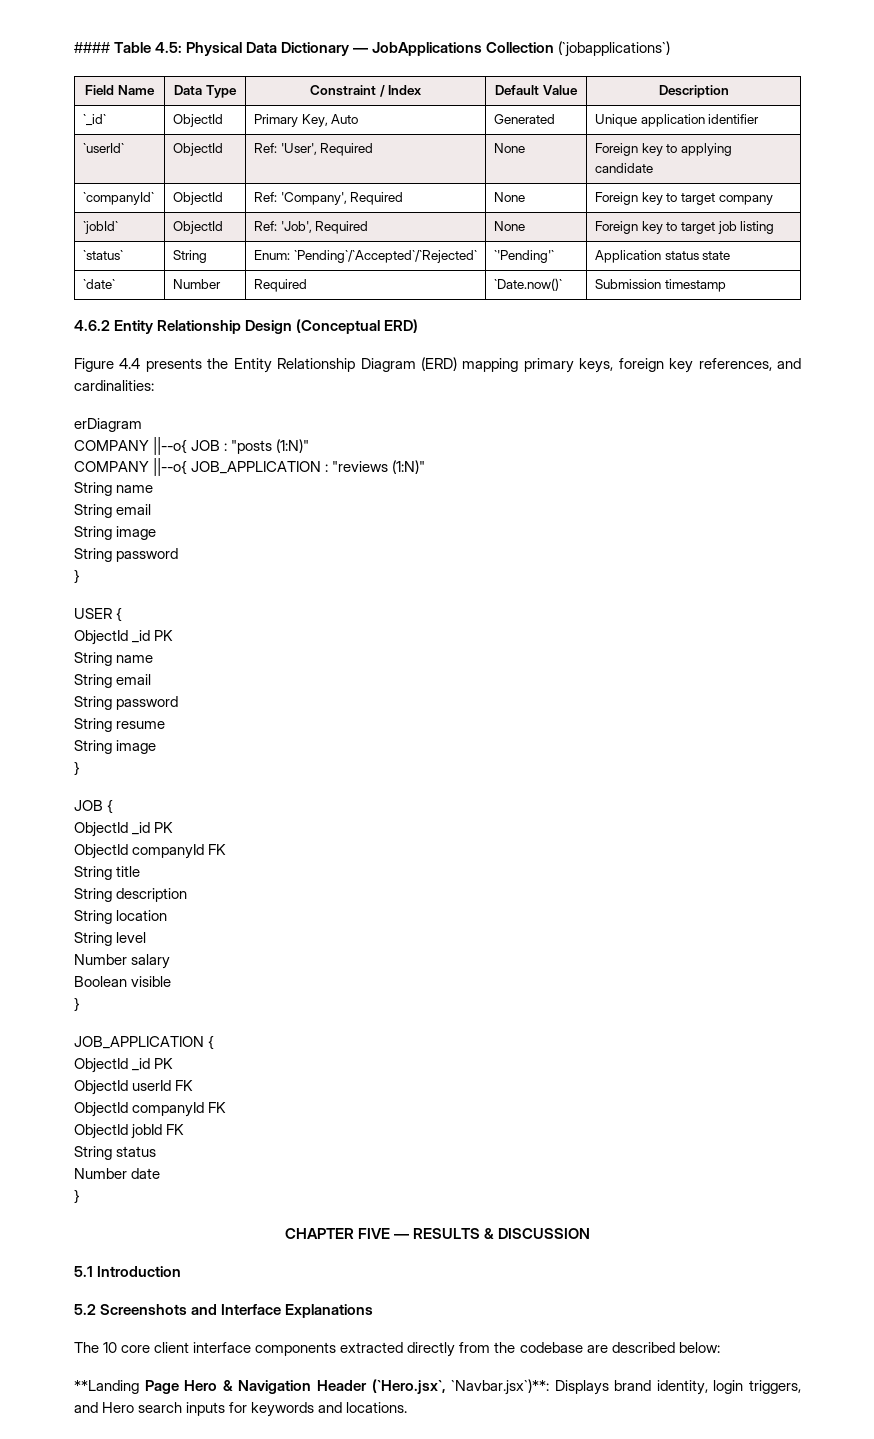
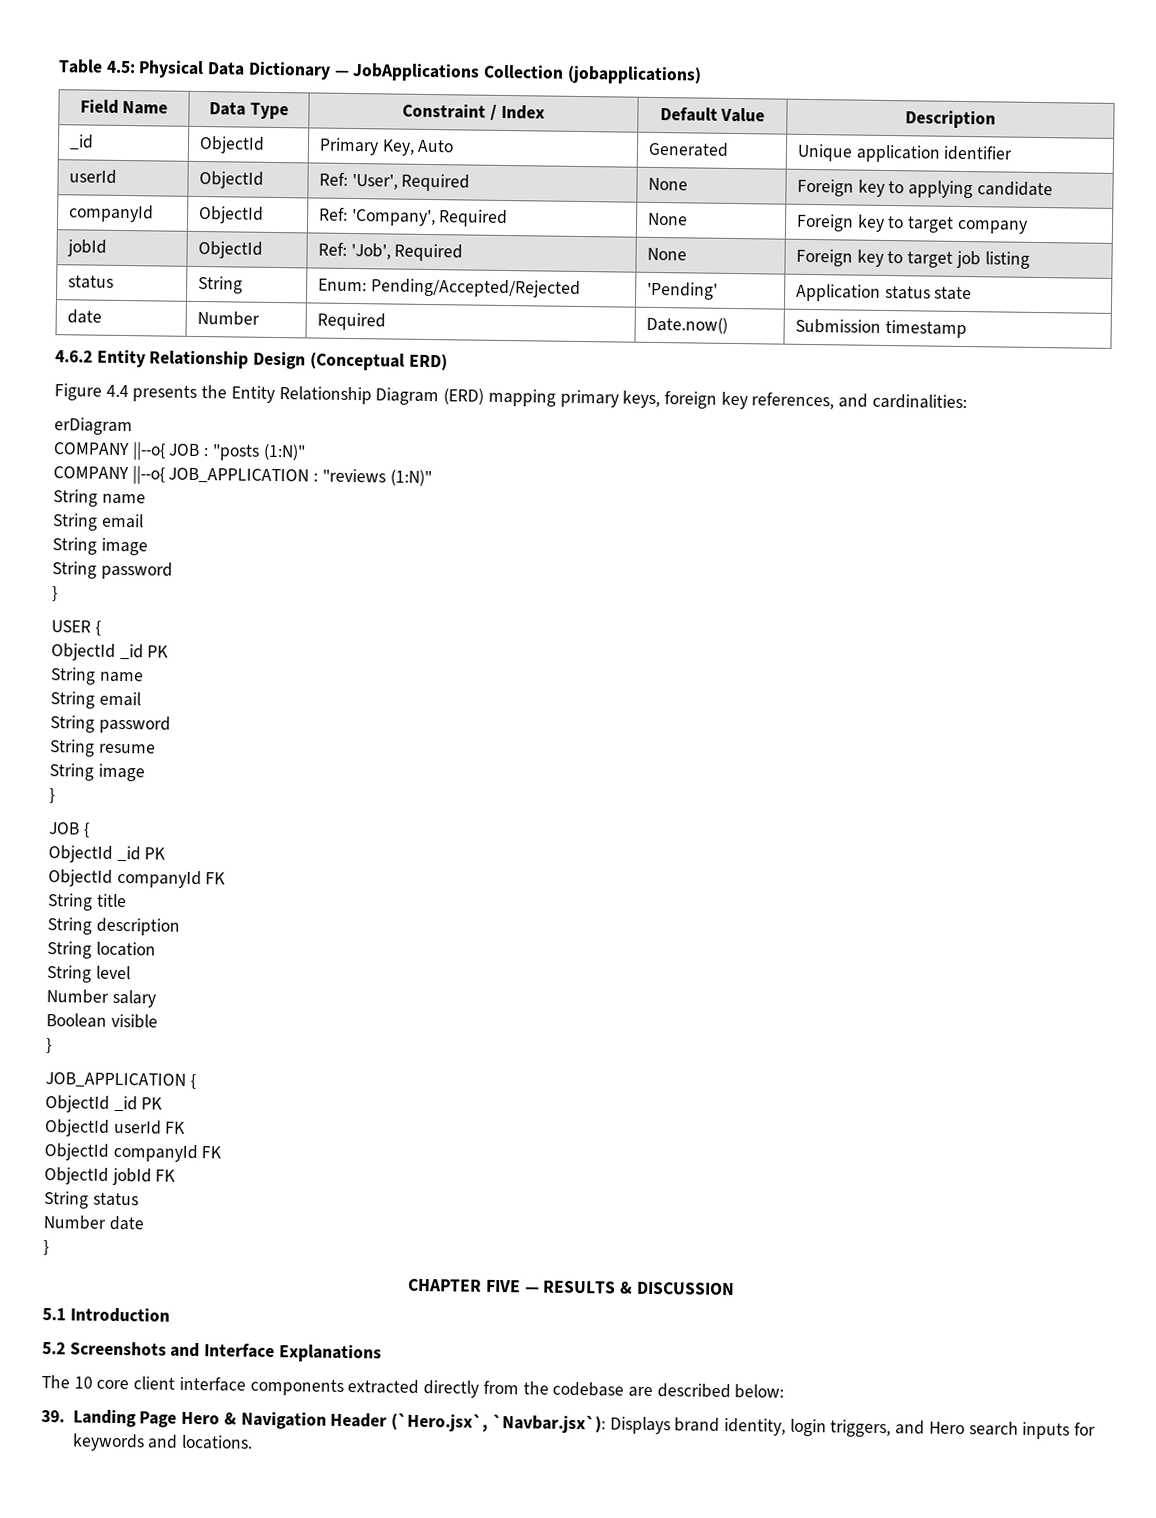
- #### Table 4.5: Physical Data Dictionary — JobApplications Collection (`jobapplications`)
+ Table 4.5: Physical Data Dictionary — JobApplications Collection (jobapplications)
- `_id` | ObjectId | Primary Key, Auto | Generated | Unique application identifier
+ _id | ObjectId | Primary Key, Auto | Generated | Unique application identifier
- `userId` | ObjectId | Ref: 'User', Required | None | Foreign key to applying candidate
+ userId | ObjectId | Ref: 'User', Required | None | Foreign key to applying candidate
- `companyId` | ObjectId | Ref: 'Company', Required | None | Foreign key to target company
+ companyId | ObjectId | Ref: 'Company', Required | None | Foreign key to target company
- `jobId` | ObjectId | Ref: 'Job', Required | None | Foreign key to target job listing
+ jobId | ObjectId | Ref: 'Job', Required | None | Foreign key to target job listing
- `status` | String | Enum: `Pending`/`Accepted`/`Rejected` | `'Pending'` | Application status state
+ status | String | Enum: Pending/Accepted/Rejected | 'Pending' | Application status state
- `date` | Number | Required | `Date.now()` | Submission timestamp
+ date | Number | Required | Date.now() | Submission timestamp
- **Landing Page Hero & Navigation Header (`Hero.jsx`, `Navbar.jsx`)**: Displays brand identity, login triggers, and Hero search inputs for keywords and locations.
+ 39. Landing Page Hero & Navigation Header (`Hero.jsx`, `Navbar.jsx`): Displays brand identity, login triggers, and Hero search inputs for keywords and locations.

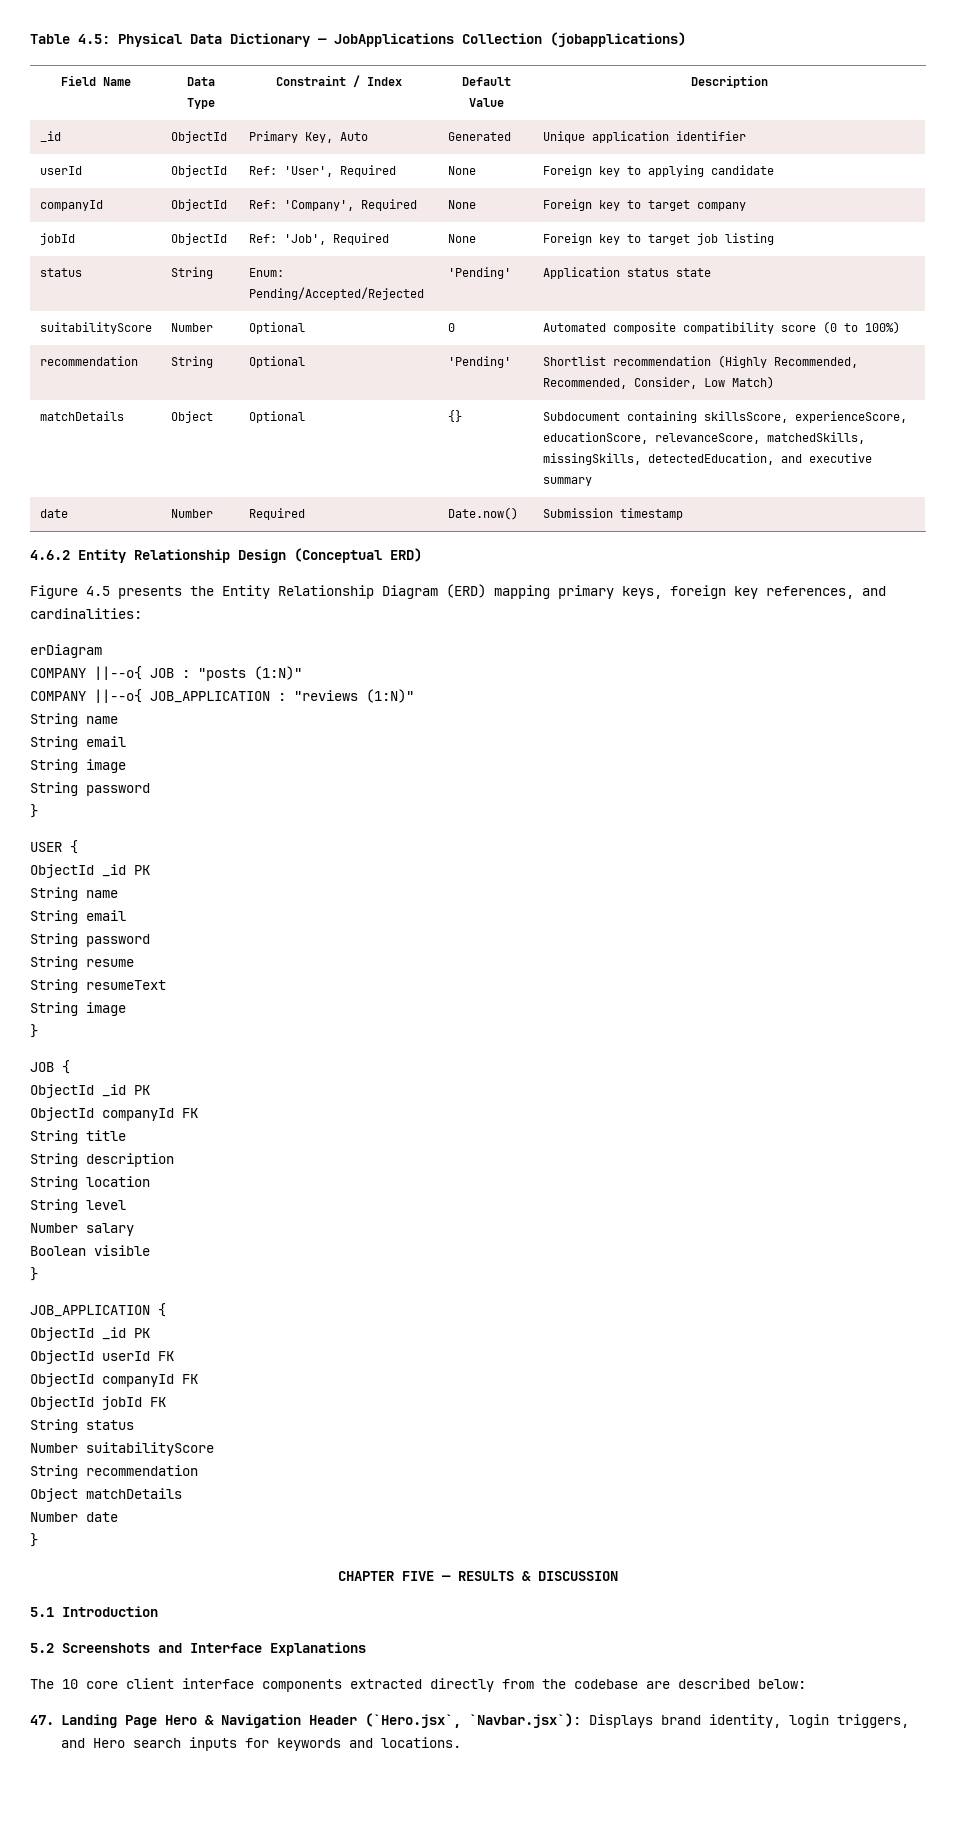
+ suitabilityScore | Number | Optional | 0 | Automated composite compatibility score (0 to 100%)
+ recommendation | String | Optional | 'Pending' | Shortlist recommendation (Highly Recommended, Recommended, Consider, Low Match)
+ matchDetails | Object | Optional | {} | Subdocument containing skillsScore, experienceScore, educationScore, relevanceScore, matchedSkills, missingSkills, detectedEducation, and executive summary
- Figure 4.4 presents the Entity Relationship Diagram (ERD) mapping primary keys, foreign key references, and cardinalities:
+ Figure 4.5 presents the Entity Relationship Diagram (ERD) mapping primary keys, foreign key references, and cardinalities:
+ String resumeText
+ Number suitabilityScore
+ String recommendation
+ Object matchDetails
- 39. Landing Page Hero & Navigation Header (`Hero.jsx`, `Navbar.jsx`): Displays brand identity, login triggers, and Hero search inputs for keywords and locations.
+ 47. Landing Page Hero & Navigation Header (`Hero.jsx`, `Navbar.jsx`): Displays brand identity, login triggers, and Hero search inputs for keywords and locations.

